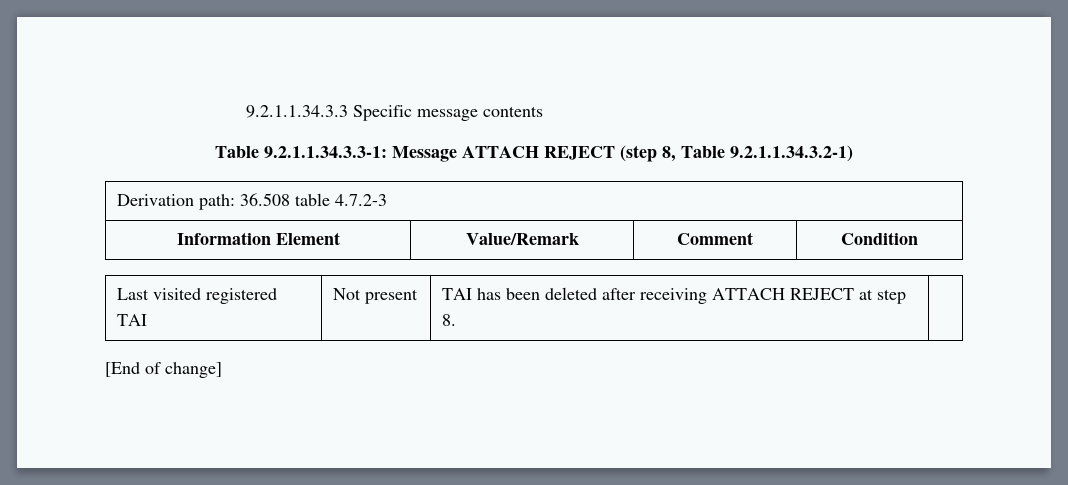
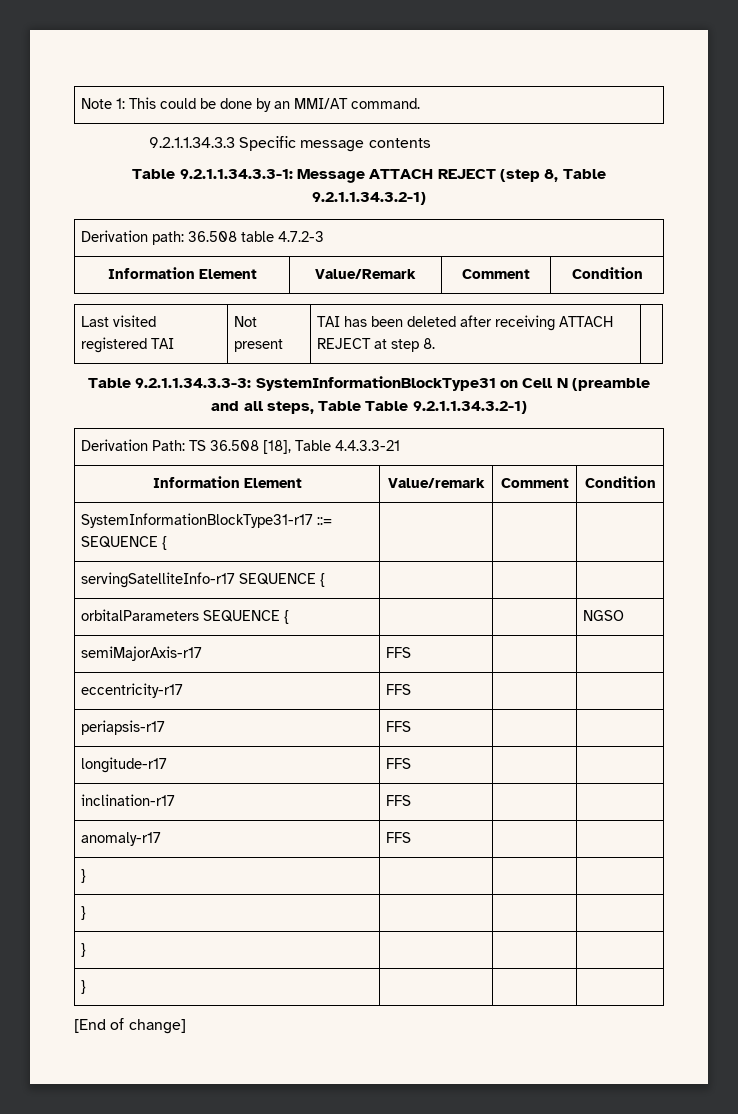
+ Note 1: This could be done by an MMI/AT command.
+ Table 9.2.1.1.34.3.3-3: SystemInformationBlockType31 on Cell N (preamble and all steps, Table Table 9.2.1.1.34.3.2-1)
+ Derivation Path: TS 36.508 [18], Table 4.4.3.3-21
+ Information Element | Value/remark | Comment | Condition
+ SystemInformationBlockType31-r17 ::= SEQUENCE { | | |
+ servingSatelliteInfo-r17 SEQUENCE { | | |
+ orbitalParameters SEQUENCE { | | | NGSO
+ semiMajorAxis-r17 | FFS | |
+ eccentricity-r17 | FFS | |
+ periapsis-r17 | FFS | |
+ longitude-r17 | FFS | |
+ inclination-r17 | FFS | |
+ anomaly-r17 | FFS | |
+ } | | |
+ } | | |
+ } | | |
+ } | | |

